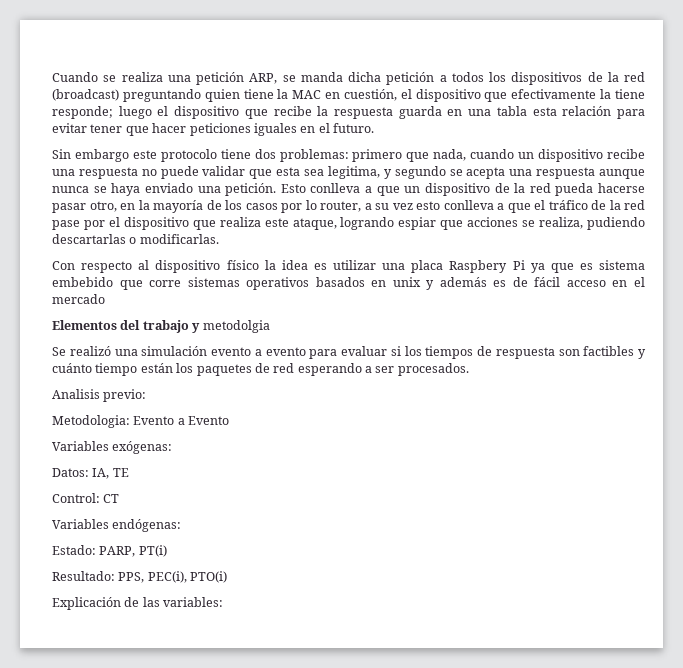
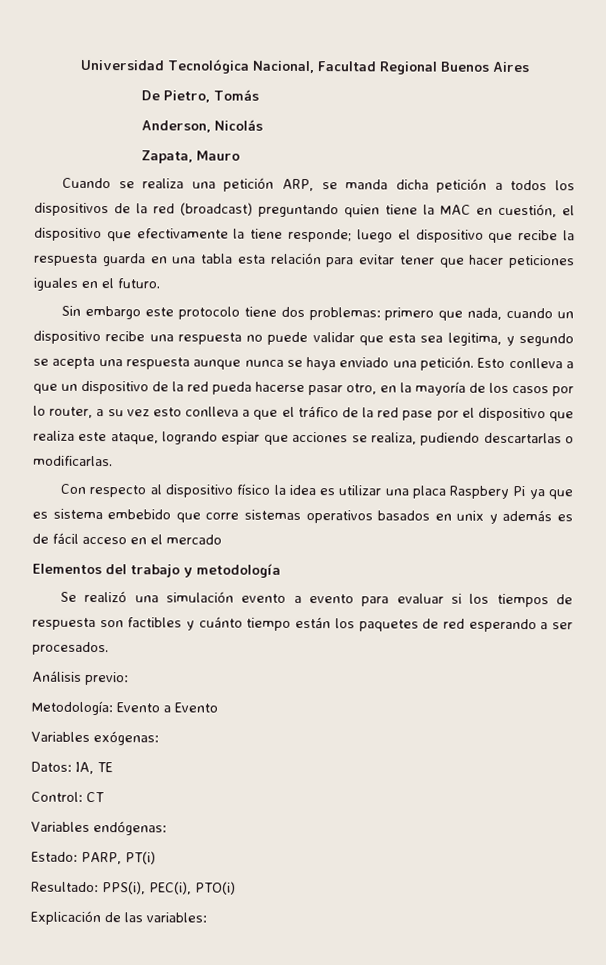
+ Universidad Tecnológica Nacional, Facultad Regional Buenos Aires
+ De Pietro, Tomás
+ Anderson, Nicolás
+ Zapata, Mauro
- Elementos del trabajo y metodolgia
+ Elementos del trabajo y metodología
- Analisis previo:
+ Análisis previo:
- Metodologia: Evento a Evento
+ Metodología: Evento a Evento
- Resultado: PPS, PEC(i), PTO(i)
+ Resultado: PPS(i), PEC(i), PTO(i)

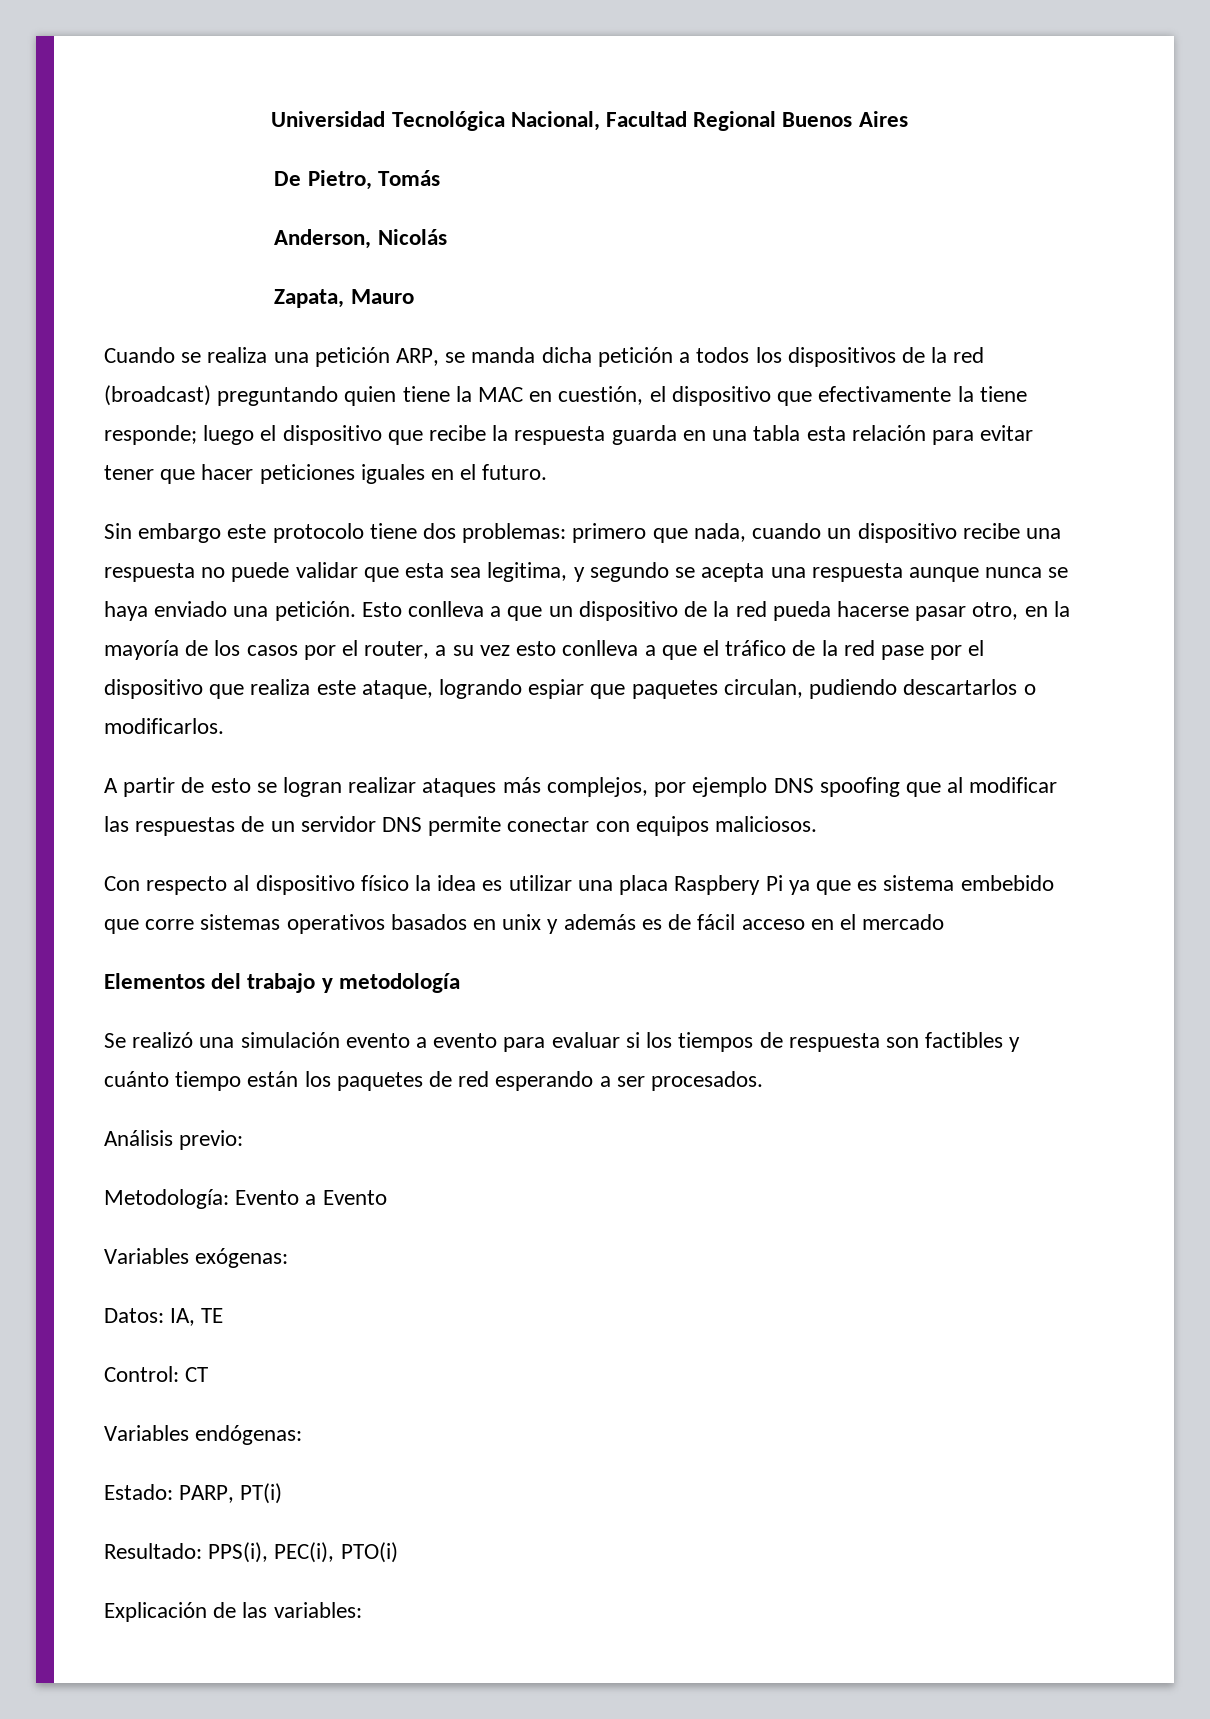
- Esto conlleva a que un dispositivo de la red pueda hacerse pasar otro, en la mayoría de los casos por lo router, a su vez esto conlleva a que el tráfico de la red pase por el dispositivo que realiza este ataque, logrando espiar que acciones se realiza, pudiendo descartarlas o modificarlas.
+ Esto conlleva a que un dispositivo de la red pueda hacerse pasar otro, en la mayoría de los casos por el router, a su vez esto conlleva a que el tráfico de la red pase por el dispositivo que realiza este ataque, logrando espiar que paquetes circulan, pudiendo descartarlos o modificarlos.
+ A partir de esto se logran realizar ataques más complejos, por ejemplo DNS spoofing que al modificar las respuestas de un servidor DNS permite conectar con equipos maliciosos.

